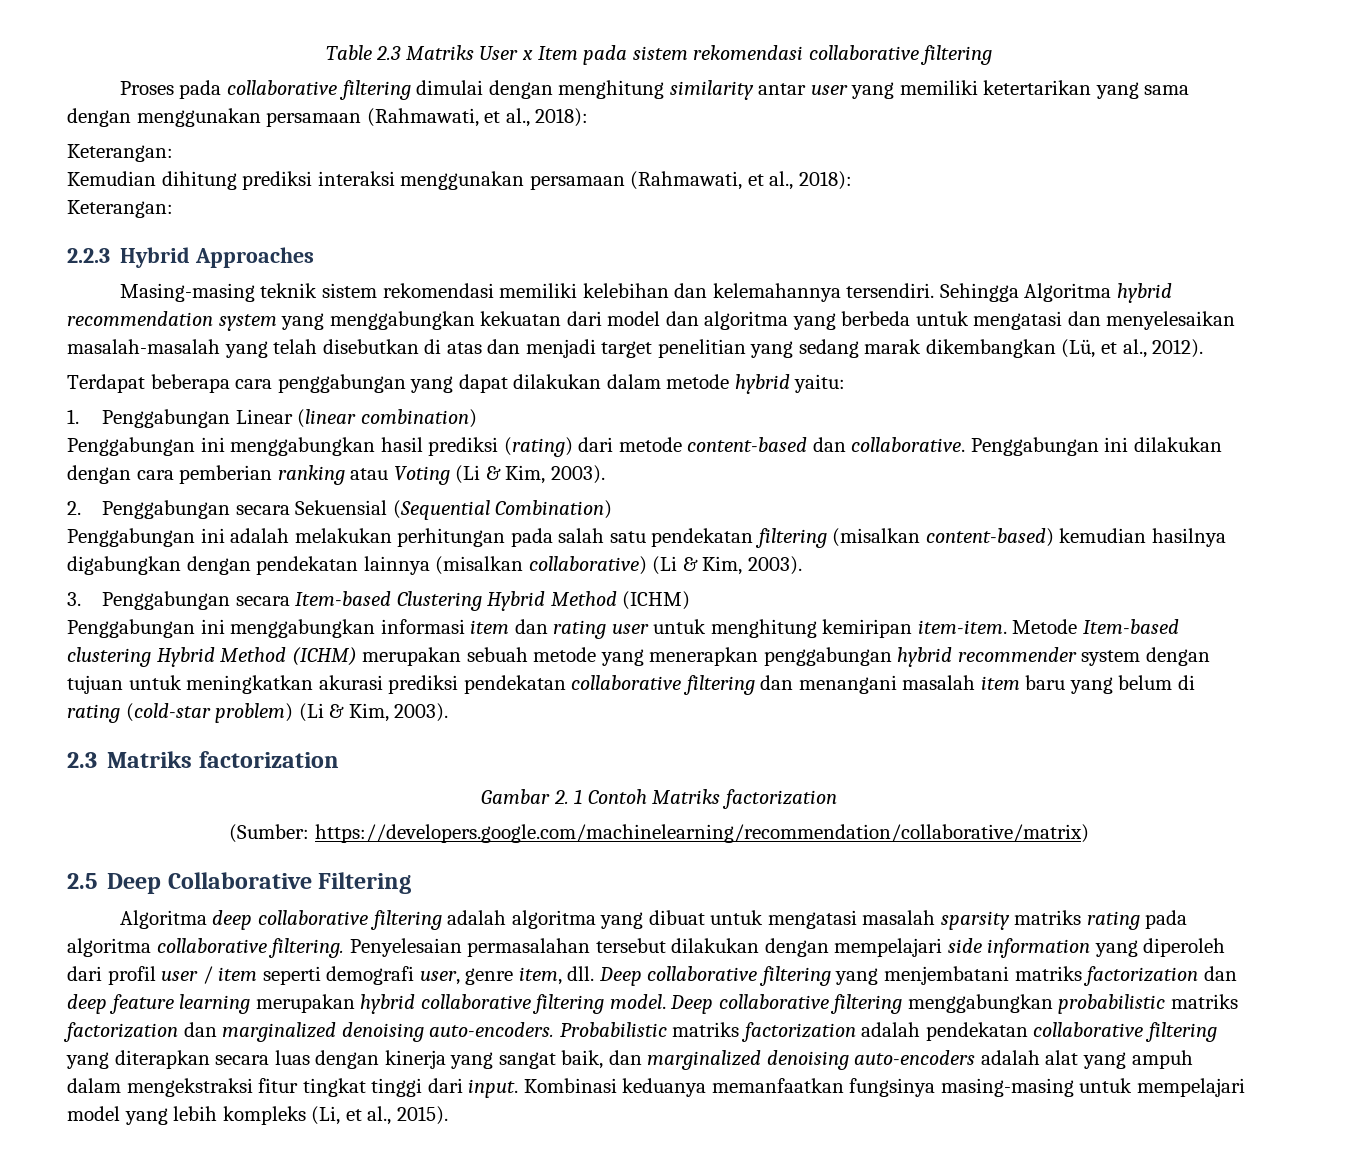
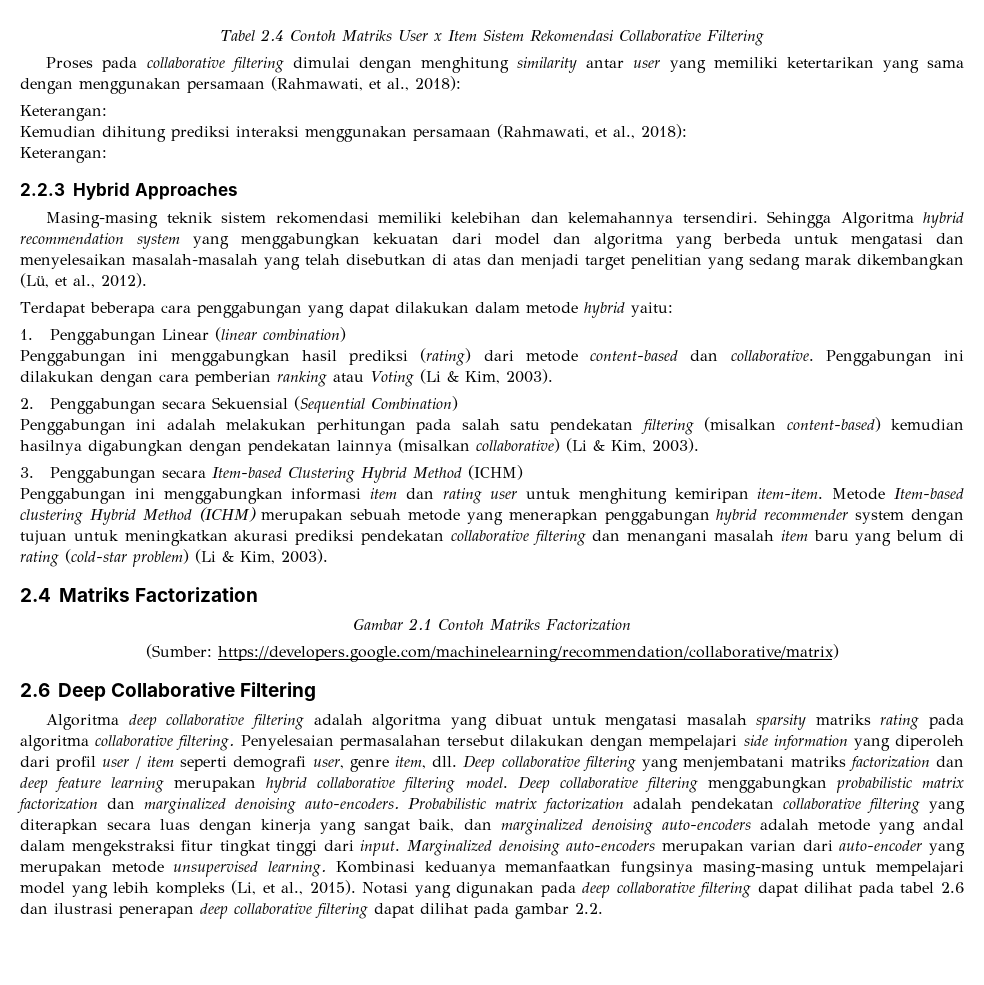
- Table 2.3 Matriks User x Item pada sistem rekomendasi collaborative filtering
+ Tabel 2.4 Contoh Matriks User x Item Sistem Rekomendasi Collaborative Filtering
- 2.3 Matriks factorization
+ 2.4 Matriks Factorization
- Gambar 2. 1 Contoh Matriks factorization
+ Gambar 2.1 Contoh Matriks Factorization
- 2.5 Deep Collaborative Filtering
+ 2.6 Deep Collaborative Filtering
- Deep collaborative filtering menggabungkan probabilistic matriks factorization dan marginalized denoising auto-encoders.
+ Deep collaborative filtering menggabungkan probabilistic matrix factorization dan marginalized denoising auto-encoders.
- Probabilistic matriks factorization adalah pendekatan collaborative filtering yang diterapkan secara luas dengan kinerja yang sangat baik, dan marginalized denoising auto-encoders adalah alat yang ampuh dalam mengekstraksi fitur tingkat tinggi dari input.
+ Probabilistic matrix factorization adalah pendekatan collaborative filtering yang diterapkan secara luas dengan kinerja yang sangat baik, dan marginalized denoising auto-encoders adalah metode yang andal dalam mengekstraksi fitur tingkat tinggi dari input.
+ Marginalized denoising auto-encoders merupakan varian dari auto-encoder yang merupakan metode unsupervised learning.
+ Notasi yang digunakan pada deep collaborative filtering dapat dilihat pada tabel 2.6 dan ilustrasi penerapan deep collaborative filtering dapat dilihat pada gambar 2.2.

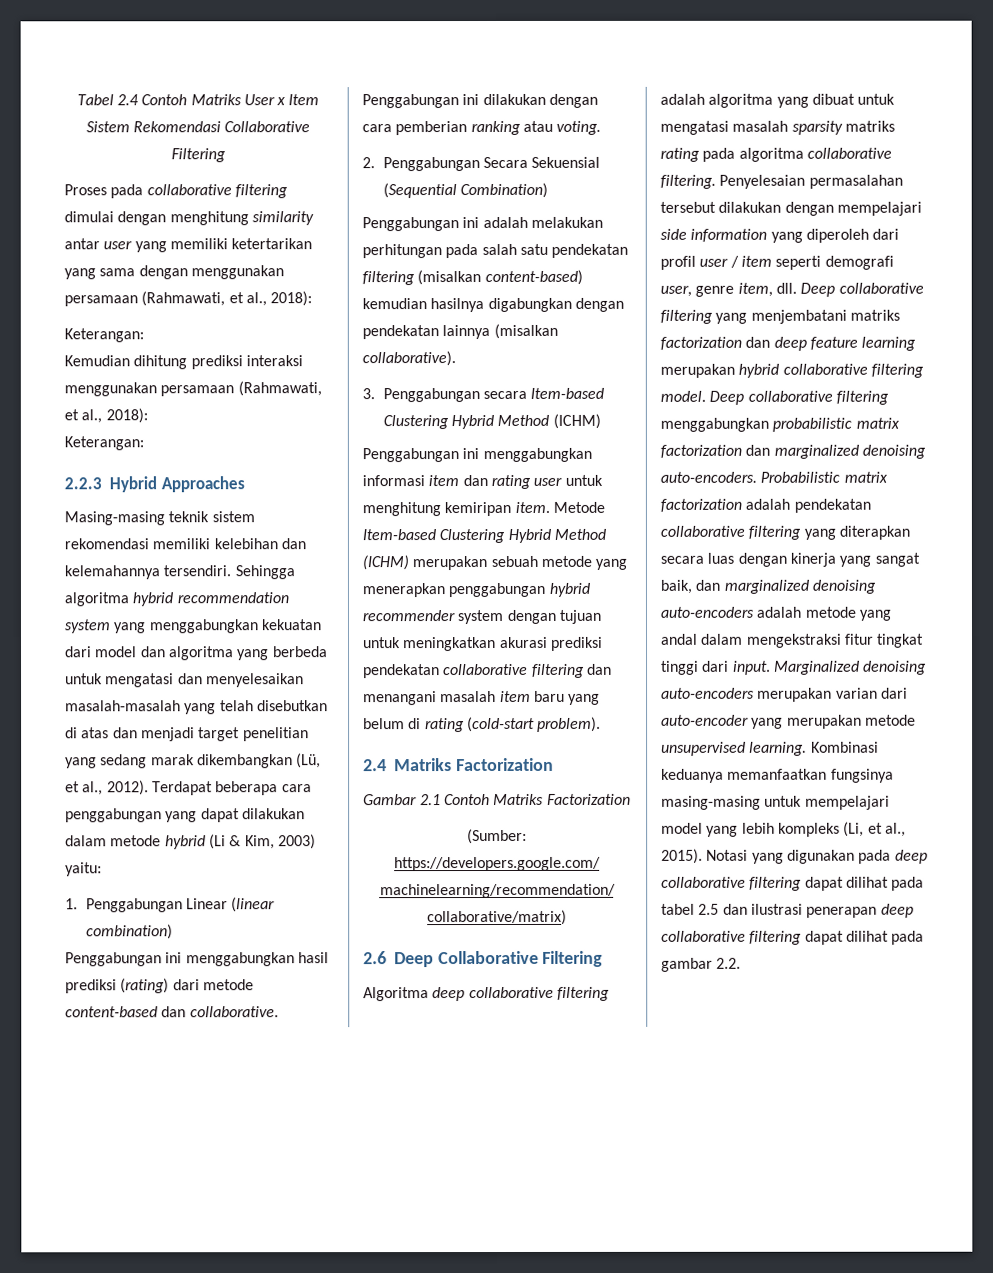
- Sehingga Algoritma hybrid recommendation system yang menggabungkan kekuatan dari model dan algoritma yang berbeda untuk mengatasi dan menyelesaikan masalah-masalah yang telah disebutkan di atas dan menjadi target penelitian yang sedang marak dikembangkan (Lü, et al., 2012).
- Terdapat beberapa cara penggabungan yang dapat dilakukan dalam metode hybrid yaitu:
+ Sehingga algoritma hybrid recommendation system yang menggabungkan kekuatan dari model dan algoritma yang berbeda untuk mengatasi dan menyelesaikan masalah-masalah yang telah disebutkan di atas dan menjadi target penelitian yang sedang marak dikembangkan (Lü, et al., 2012). Terdapat beberapa cara penggabungan yang dapat dilakukan dalam metode hybrid (Li & Kim, 2003) yaitu:
- Penggabungan ini dilakukan dengan cara pemberian ranking atau Voting (Li & Kim, 2003).
+ Penggabungan ini dilakukan dengan cara pemberian ranking atau voting.
- 2. Penggabungan secara Sekuensial (Sequential Combination)
+ 2. Penggabungan Secara Sekuensial (Sequential Combination)
- Penggabungan ini adalah melakukan perhitungan pada salah satu pendekatan filtering (misalkan content-based) kemudian hasilnya digabungkan dengan pendekatan lainnya (misalkan collaborative) (Li & Kim, 2003).
+ Penggabungan ini adalah melakukan perhitungan pada salah satu pendekatan filtering (misalkan content-based) kemudian hasilnya digabungkan dengan pendekatan lainnya (misalkan collaborative).
- Penggabungan ini menggabungkan informasi item dan rating user untuk menghitung kemiripan item-item.
+ Penggabungan ini menggabungkan informasi item dan rating user untuk menghitung kemiripan item.
- Metode Item-based clustering Hybrid Method (ICHM) merupakan sebuah metode yang menerapkan penggabungan hybrid recommender system dengan tujuan untuk meningkatkan akurasi prediksi pendekatan collaborative filtering dan menangani masalah item baru yang belum di rating (cold-star problem) (Li & Kim, 2003).
+ Metode Item-based Clustering Hybrid Method (ICHM) merupakan sebuah metode yang menerapkan penggabungan hybrid recommender system dengan tujuan untuk meningkatkan akurasi prediksi pendekatan collaborative filtering dan menangani masalah item baru yang belum di rating (cold-start problem).
- Notasi yang digunakan pada deep collaborative filtering dapat dilihat pada tabel 2.6 dan ilustrasi penerapan deep collaborative filtering dapat dilihat pada gambar 2.2.
+ Notasi yang digunakan pada deep collaborative filtering dapat dilihat pada tabel 2.5 dan ilustrasi penerapan deep collaborative filtering dapat dilihat pada gambar 2.2.

